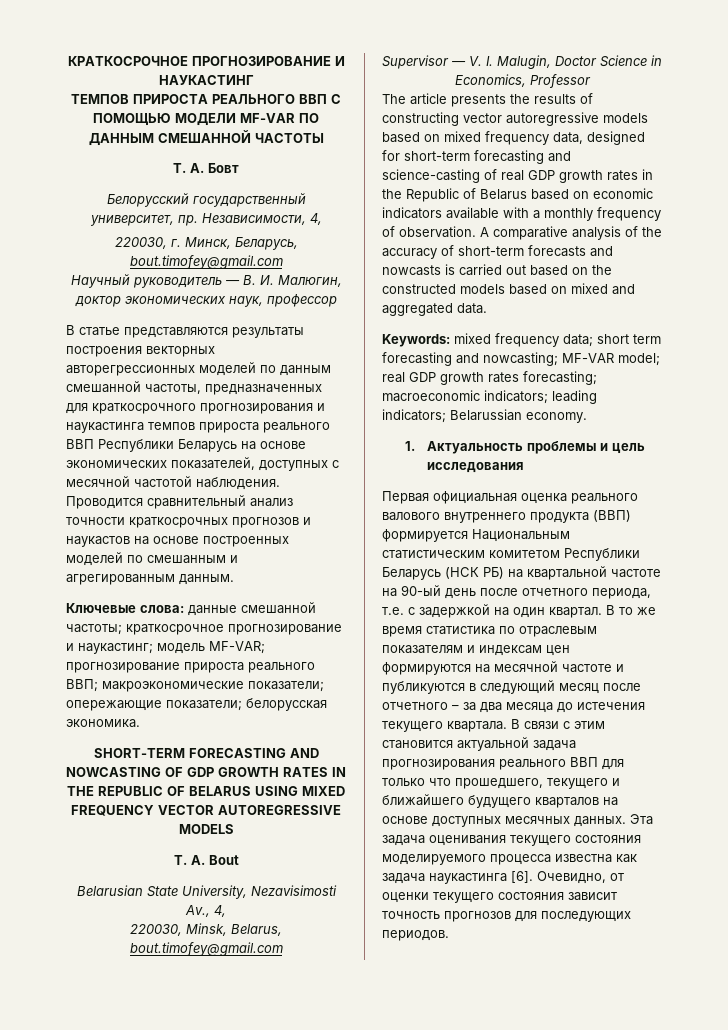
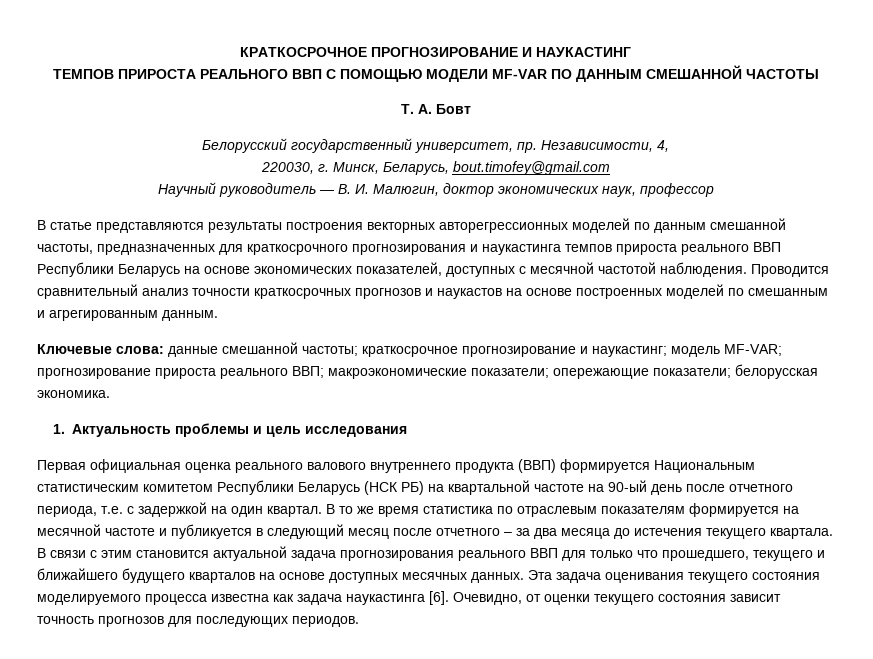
- SHORT-TERM FORECASTING AND NOWCASTING OF GDP GROWTH RATES IN THE REPUBLIC OF BELARUS USING MIXED FREQUENCY VECTOR AUTOREGRESSIVE MODELS
- T. A. Bout
- Belarusian State University, Nezavisimosti Av., 4,
- 220030, Minsk, Belarus, bout.timofey@gmail.com
- Supervisor — V. I. Malugin, Doctor Science in Economics, Professor
- The article presents the results of constructing vector autoregressive models based on mixed frequency data, designed for short-term forecasting and science-casting of real GDP growth rates in the Republic of Belarus based on economic indicators available with a monthly frequency of observation. A comparative analysis of the accuracy of short-term forecasts and nowcasts is carried out based on the constructed models based on mixed and aggregated data.
- Keywords: mixed frequency data; short term forecasting and nowcasting; MF-VAR model; real GDP growth rates forecasting; macroeconomic indicators; leading indicators; Belarussian economy.
- В то же время статистика по отраслевым показателям и индексам цен формируются на месячной частоте и публикуются в следующий месяц после отчетного – за два месяца до истечения текущего квартала.
+ В то же время статистика по отраслевым показателям формируется на месячной частоте и публикуется в следующий месяц после отчетного – за два месяца до истечения текущего квартала.

